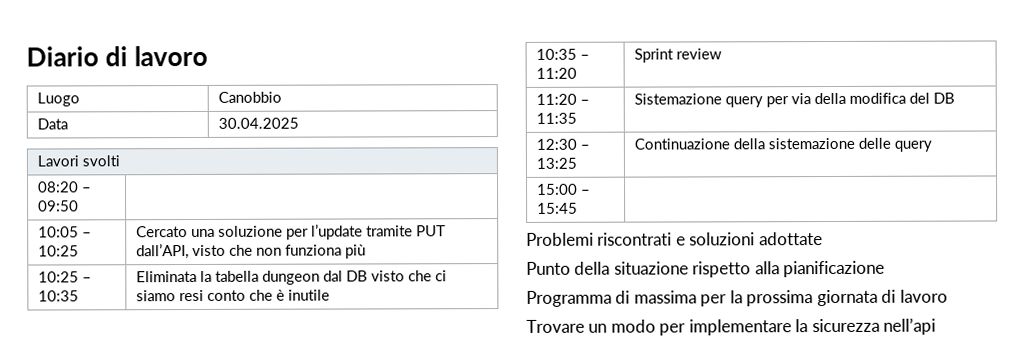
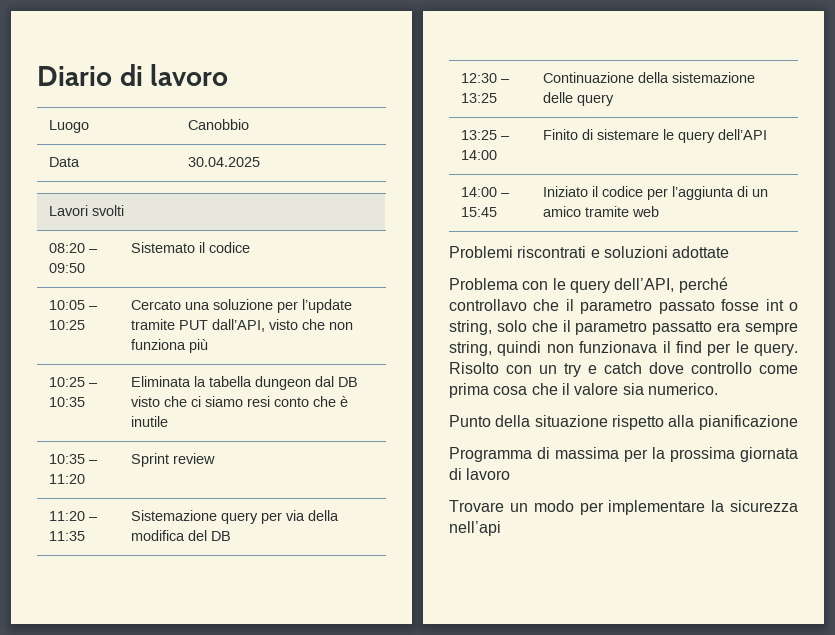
- 08:20 – 09:50 |
+ 08:20 – 09:50 | Sistemato il codice
- 15:00 – 15:45 |
+ 13:25 – 14:00 | Finito di sistemare le query dell’API
+ 14:00 – 15:45 | Iniziato il codice per l’aggiunta di un amico tramite web
+ Problema con le query dell’API, perché controllavo che il parametro passato fosse int o string, solo che il parametro passatto era sempre string, quindi non funzionava il find per le query. Risolto con un try e catch dove controllo come prima cosa che il valore sia numerico.

